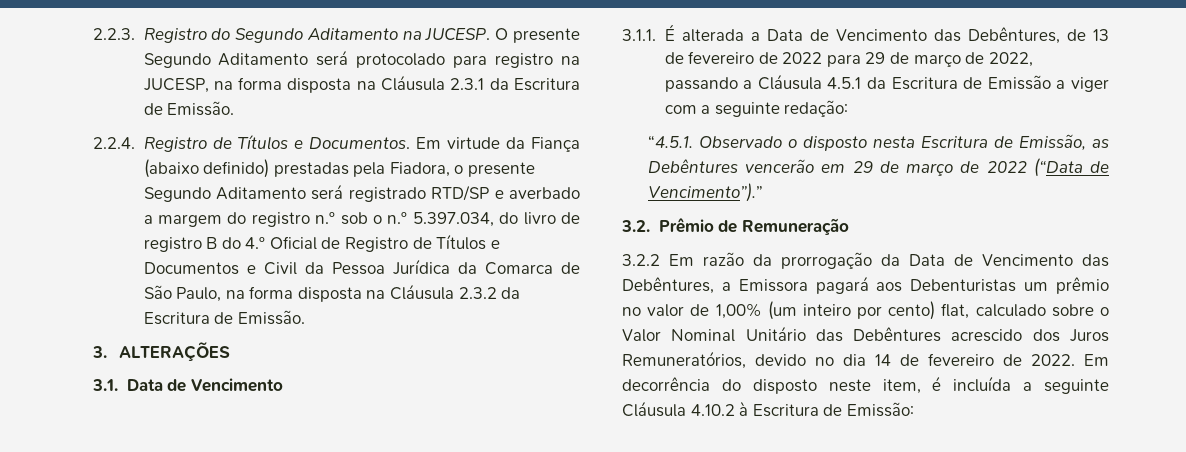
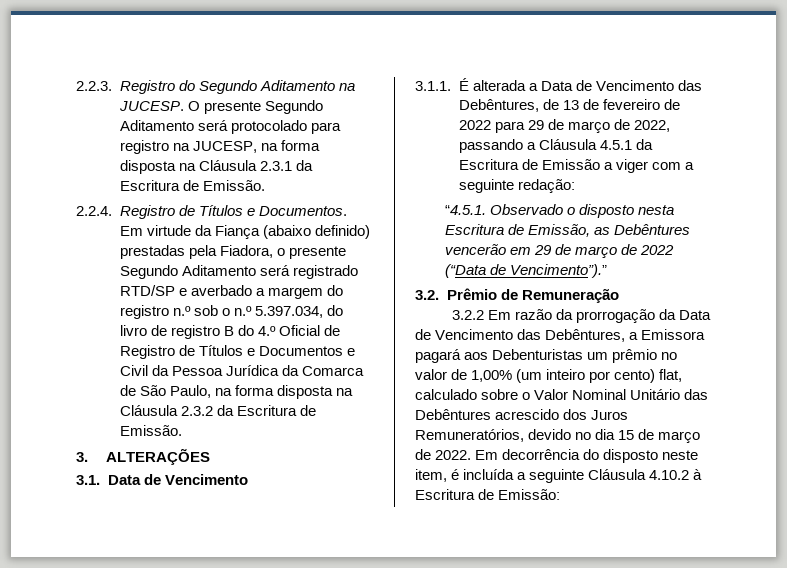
- 3.2.2 Em razão da prorrogação da Data de Vencimento das Debêntures, a Emissora pagará aos Debenturistas um prêmio no valor de 1,00% (um inteiro por cento) flat, calculado sobre o Valor Nominal Unitário das Debêntures acrescido dos Juros Remuneratórios, devido no dia 14 de fevereiro de 2022.
+ 3.2.2 Em razão da prorrogação da Data de Vencimento das Debêntures, a Emissora pagará aos Debenturistas um prêmio no valor de 1,00% (um inteiro por cento) flat, calculado sobre o Valor Nominal Unitário das Debêntures acrescido dos Juros Remuneratórios, devido no dia 15 de março de 2022.

